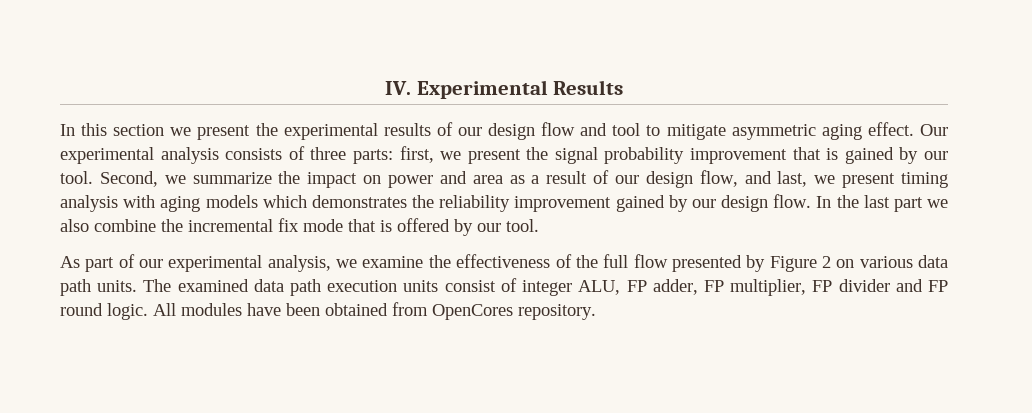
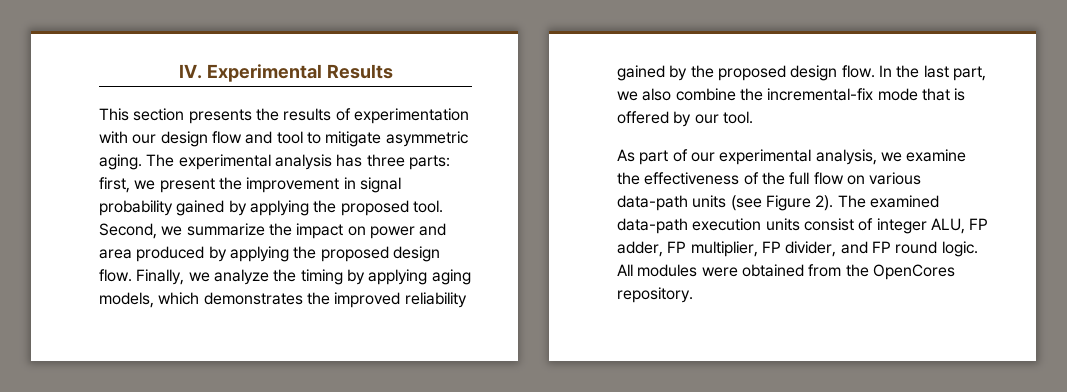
- In this section we present the experimental results of our design flow and tool to mitigate asymmetric aging effect. Our experimental analysis consists of three parts: first, we present the signal probability improvement that is gained by our tool.
+ This section presents the results of experimentation with our design flow and tool to mitigate asymmetric aging. The experimental analysis has three parts: first, we present the improvement in signal probability gained by applying the proposed tool.
- Second, we summarize the impact on power and area as a result of our design flow, and last, we present timing analysis with aging models which demonstrates the reliability improvement gained by our design flow.
+ Second, we summarize the impact on power and area produced by applying the proposed design flow. Finally, we analyze the timing by applying aging models, which demonstrates the improved reliability gained by the proposed design flow.
- In the last part we also combine the incremental fix mode that is offered by our tool.
+ In the last part, we also combine the incremental-fix mode that is offered by our tool.
- As part of our experimental analysis, we examine the effectiveness of the full flow presented by Figure 2 on various data path units. The examined data path execution units consist of integer ALU, FP adder, FP multiplier, FP divider and FP round logic.
+ As part of our experimental analysis, we examine the effectiveness of the full flow on various data-path units (see Figure 2). The examined data-path execution units consist of integer ALU, FP adder, FP multiplier, FP divider, and FP round logic.
- All modules have been obtained from OpenCores repository.
+ All modules were obtained from the OpenCores repository.

